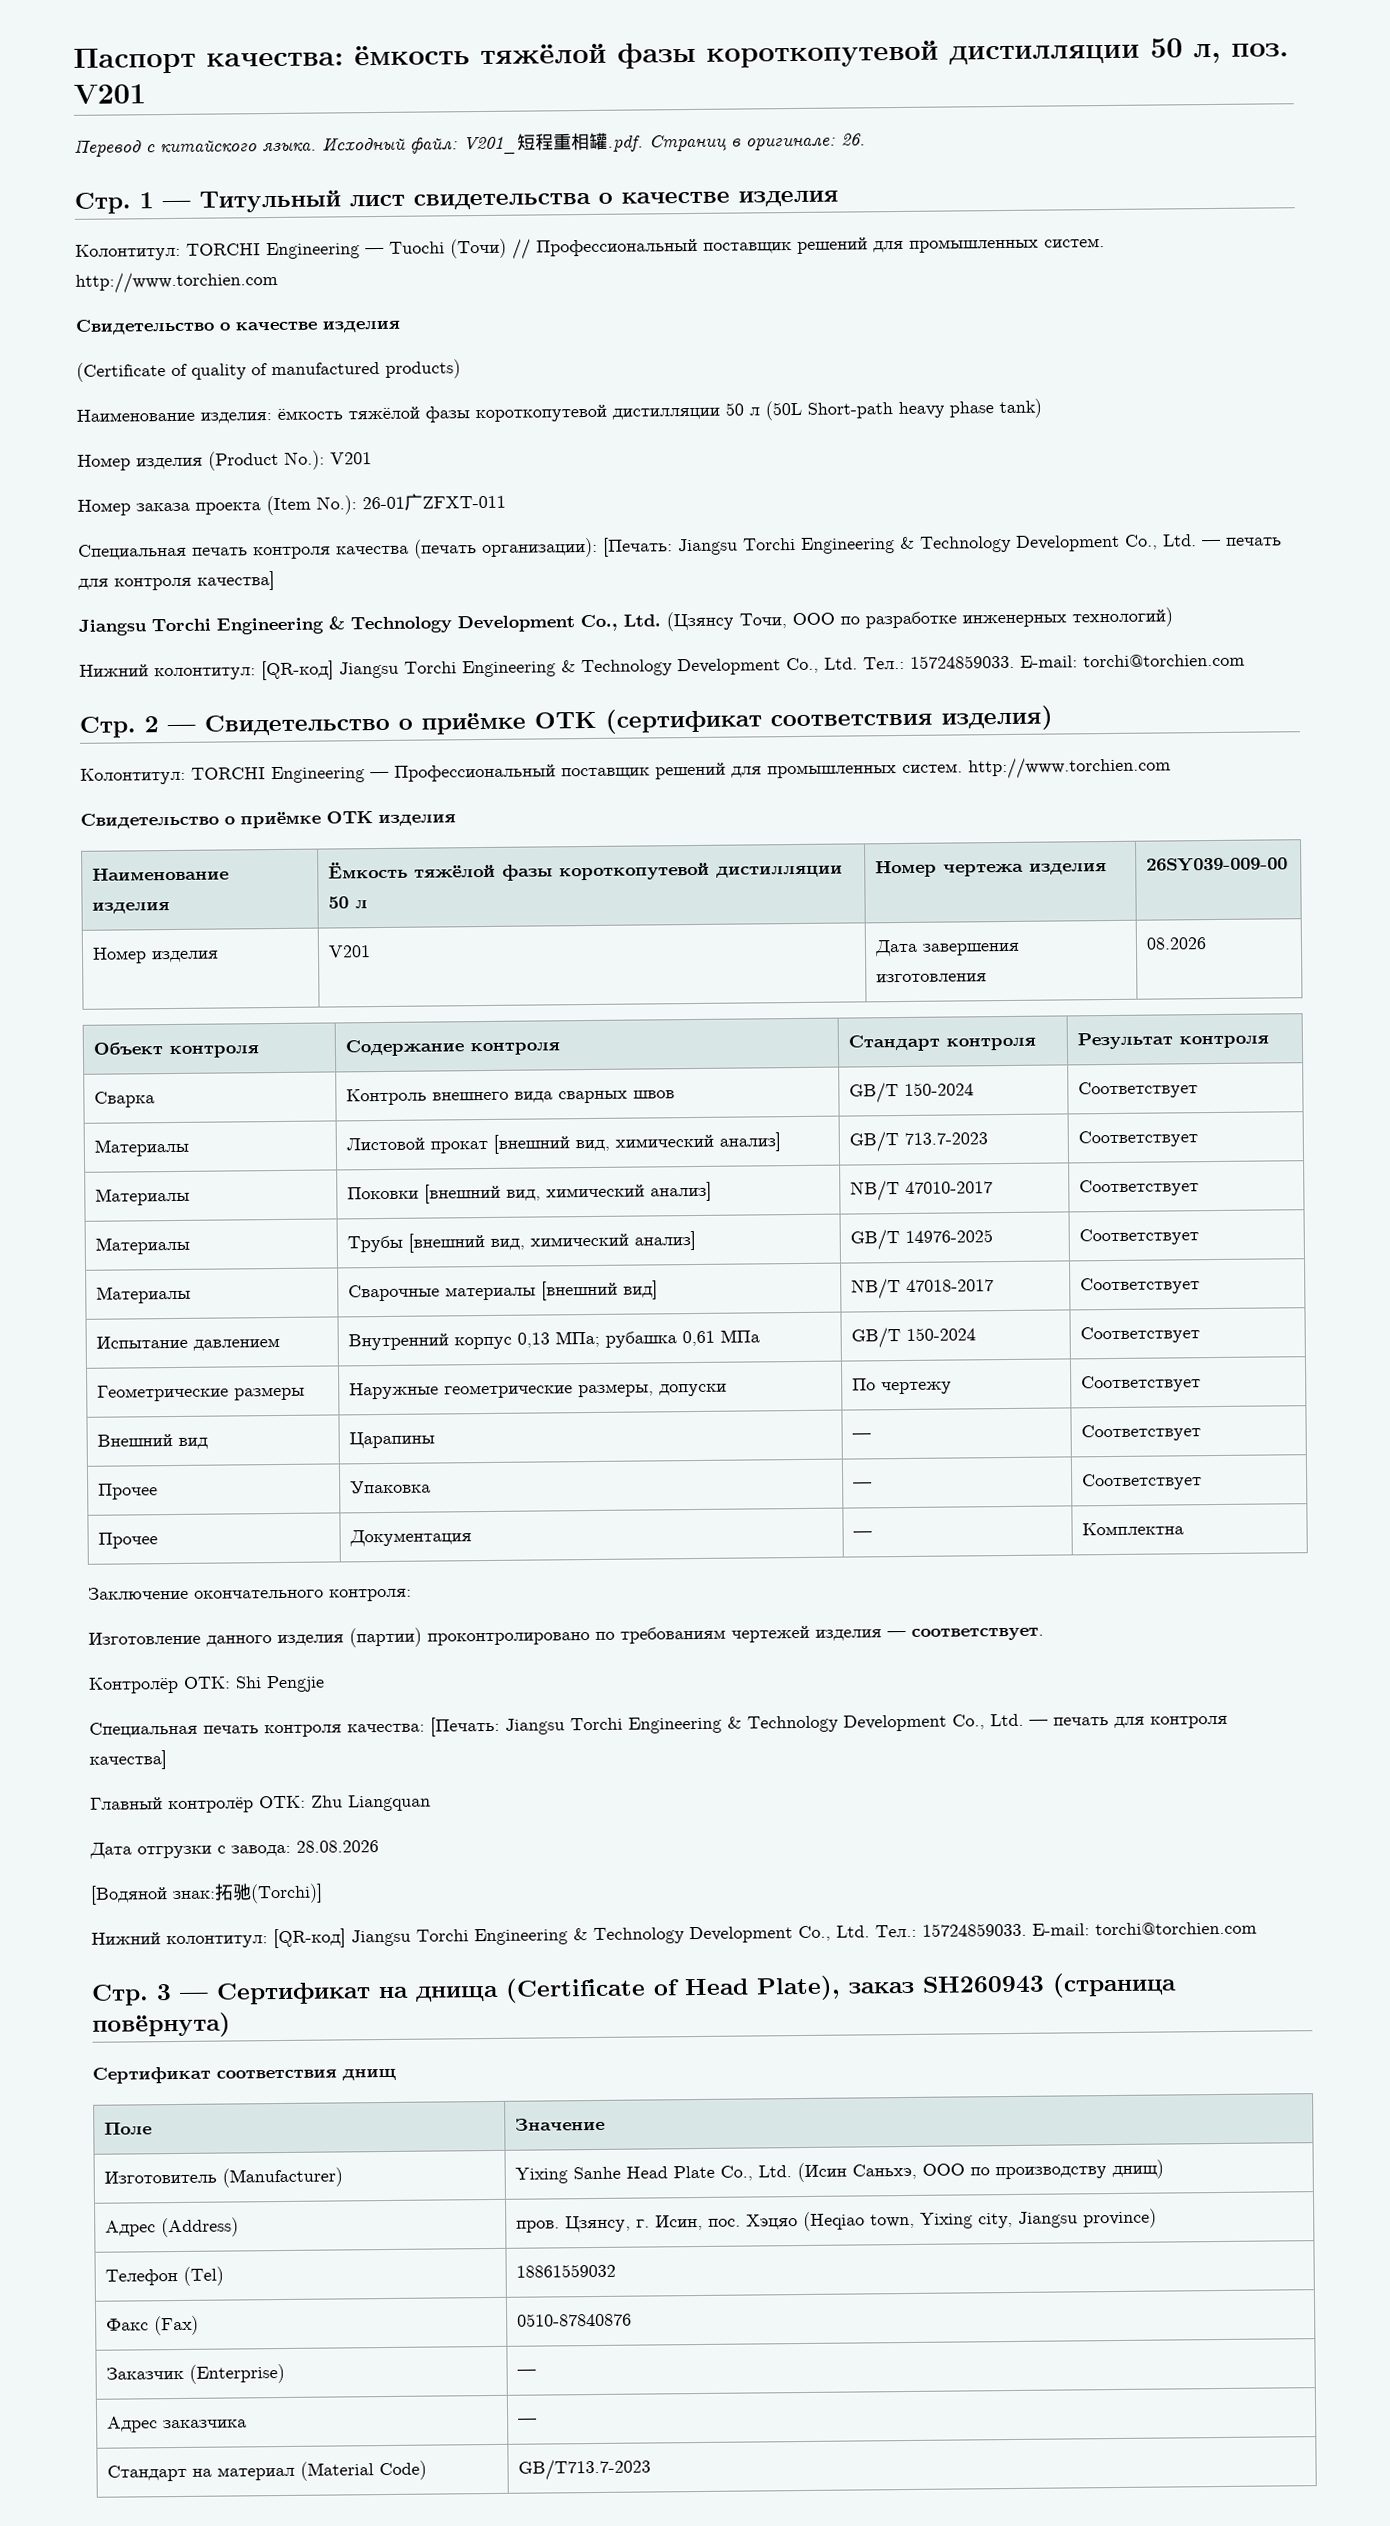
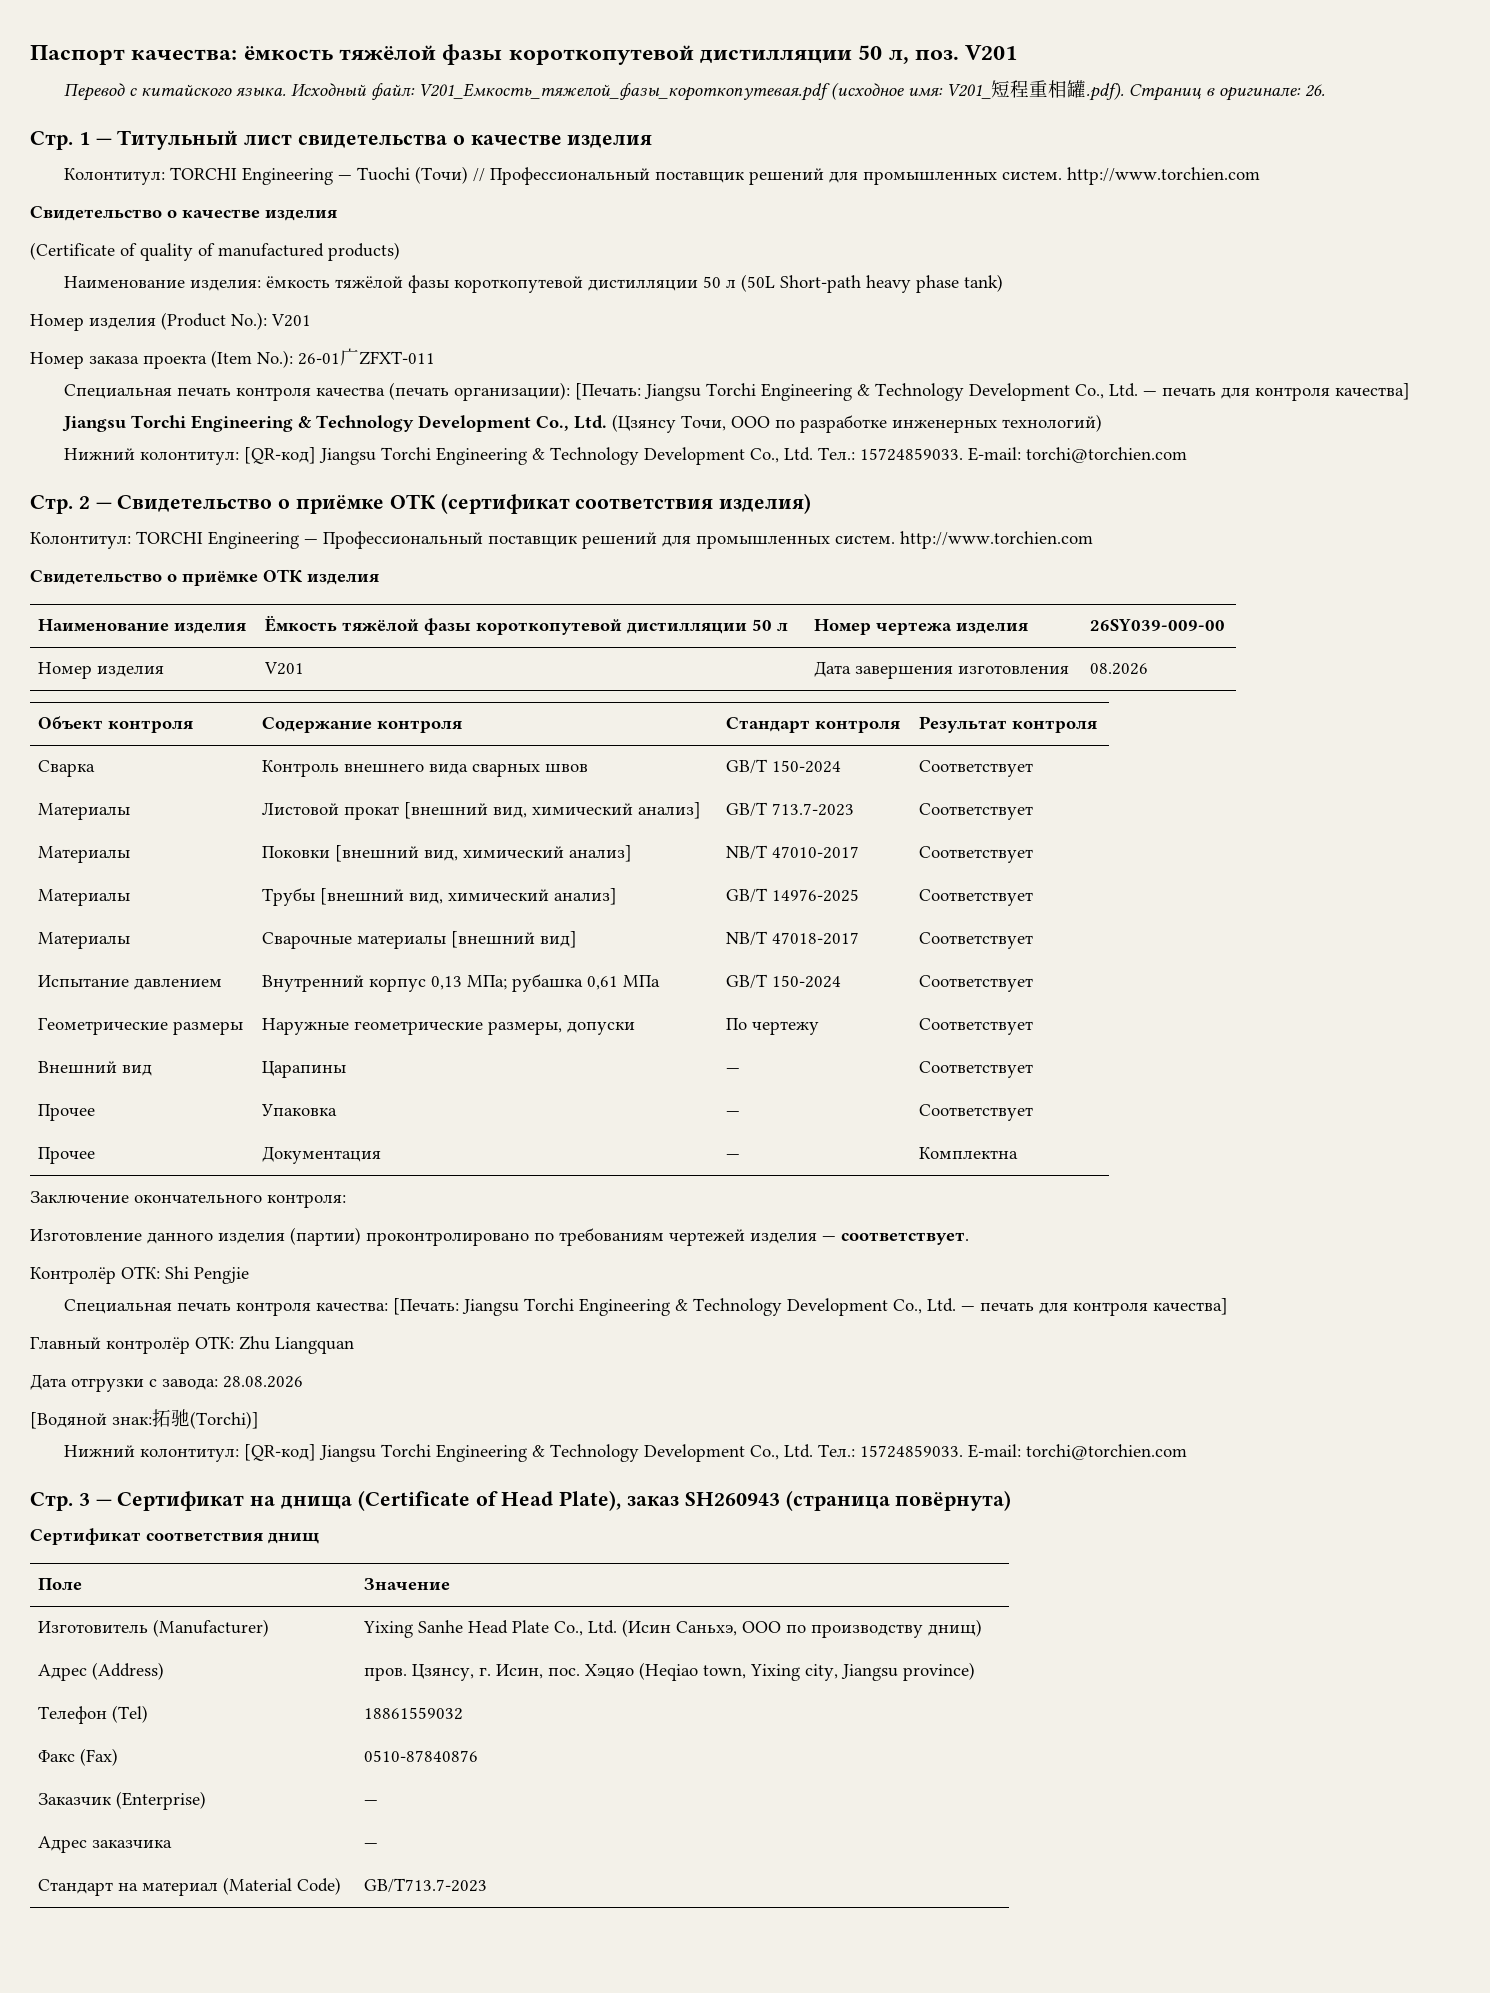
- Исходный файл: V201_短程重相罐.pdf. Страниц в оригинале: 26.
+ Исходный файл: V201_Емкость_тяжелой_фазы_короткопутевая.pdf (исходное имя: V201_短程重相罐.pdf). Страниц в оригинале: 26.

